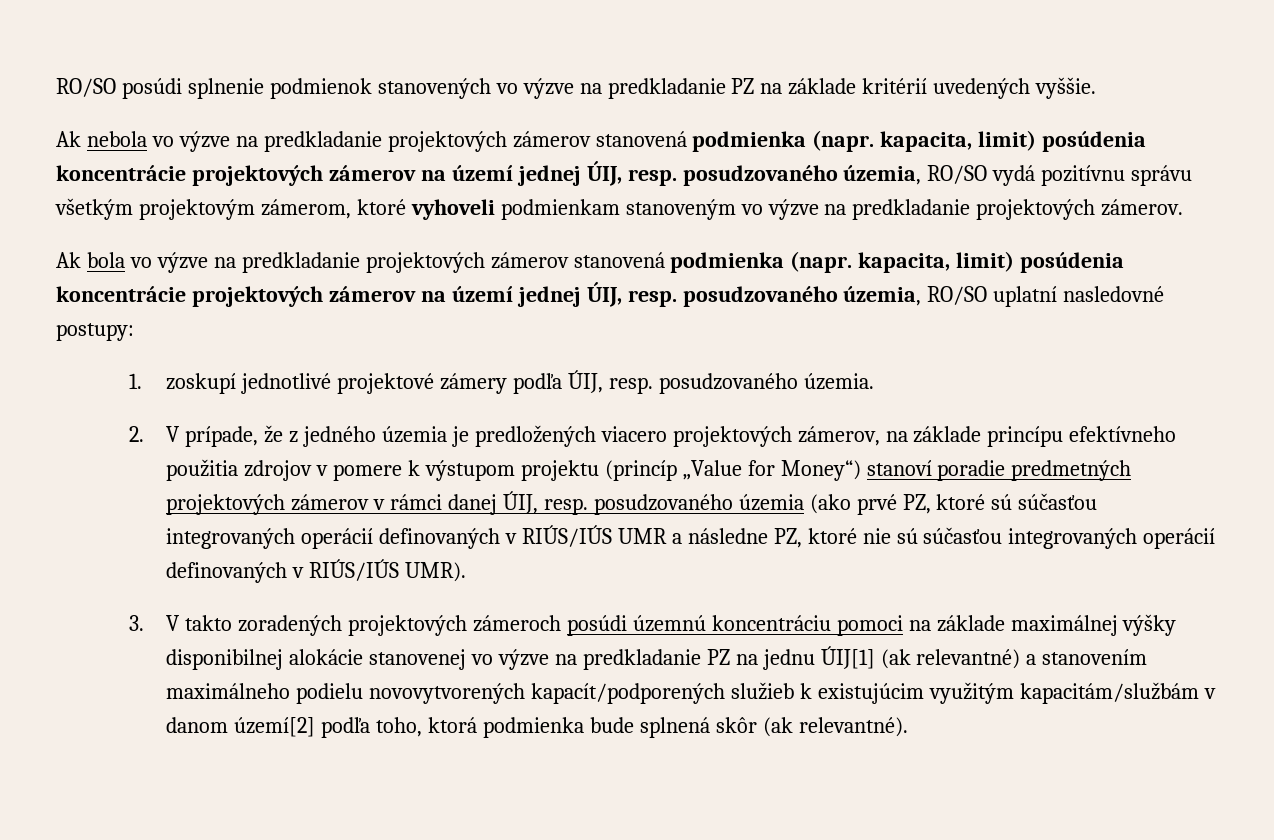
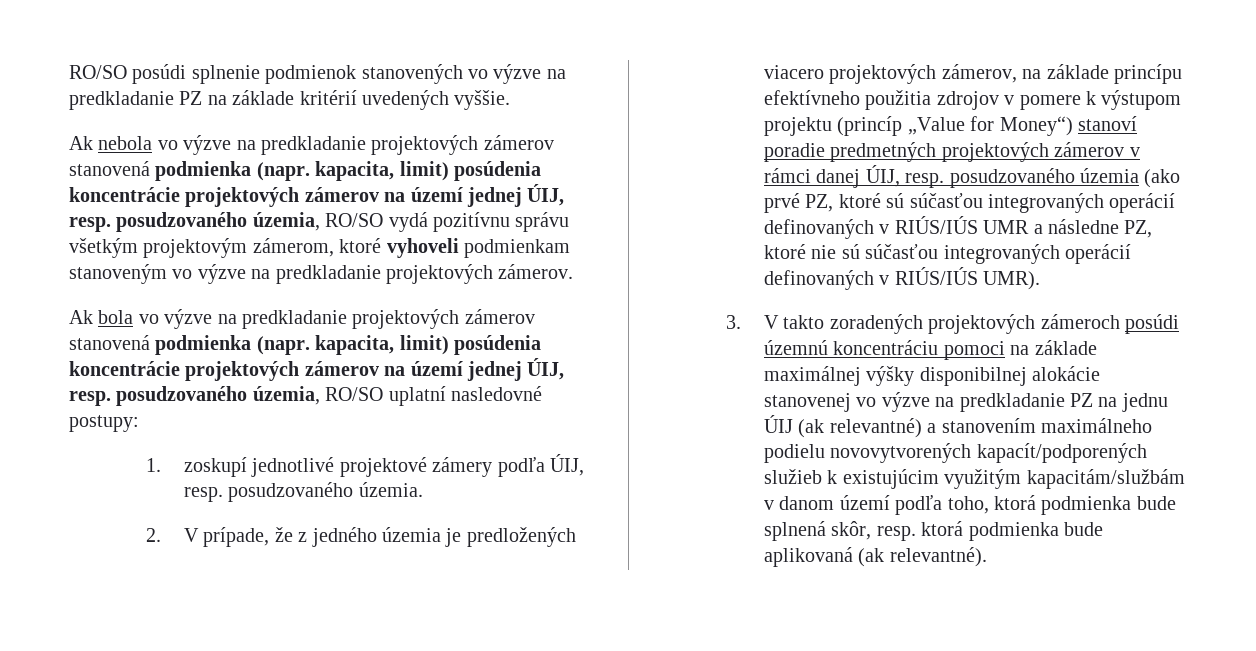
- 3. V takto zoradených projektových zámeroch posúdi územnú koncentráciu pomoci na základe maximálnej výšky disponibilnej alokácie stanovenej vo výzve na predkladanie PZ na jednu ÚIJ[1] (ak relevantné) a stanovením maximálneho podielu novovytvorených kapacít/podporených služieb k existujúcim využitým kapacitám/službám v danom území[2] podľa toho, ktorá podmienka bude splnená skôr (ak relevantné).
+ 3. V takto zoradených projektových zámeroch posúdi územnú koncentráciu pomoci na základe maximálnej výšky disponibilnej alokácie stanovenej vo výzve na predkladanie PZ na jednu ÚIJ (ak relevantné) a stanovením maximálneho podielu novovytvorených kapacít/podporených služieb k existujúcim využitým kapacitám/službám v danom území podľa toho, ktorá podmienka bude splnená skôr, resp. ktorá podmienka bude aplikovaná (ak relevantné).

